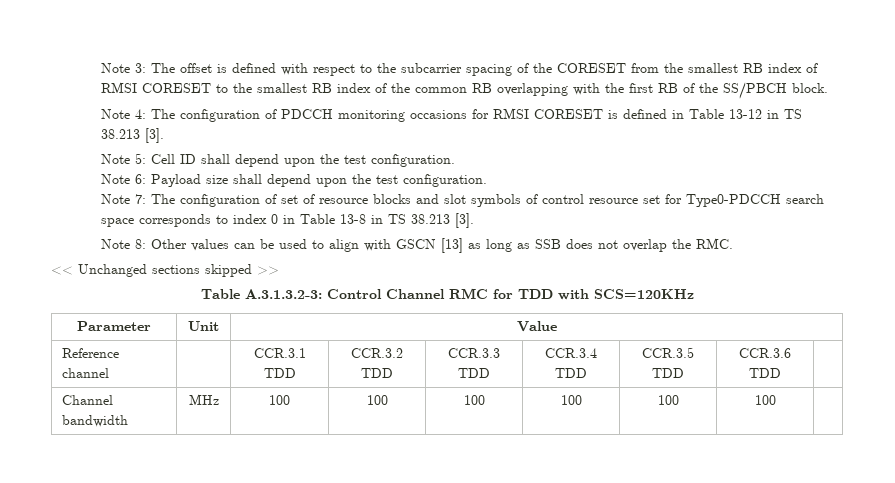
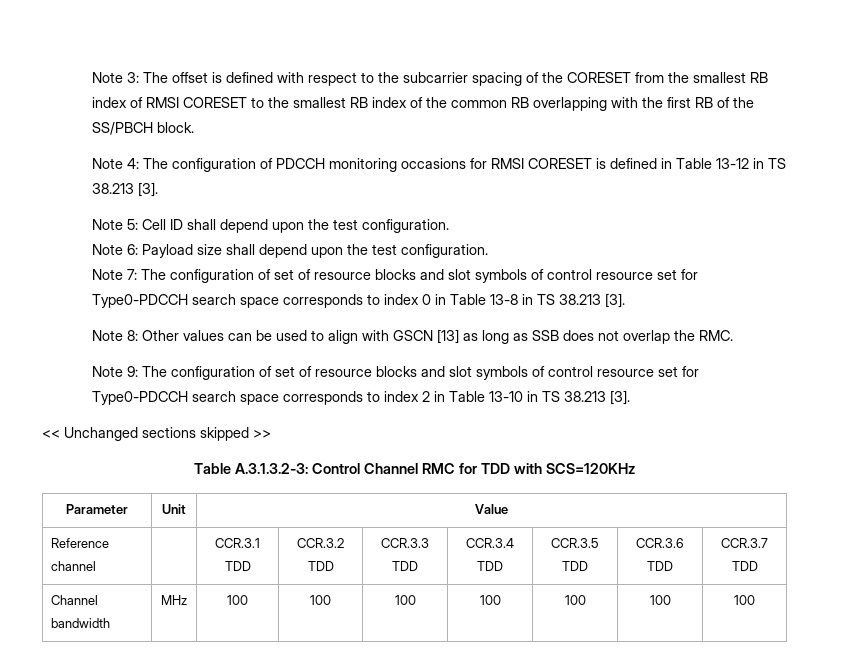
+ Note 9: The configuration of set of resource blocks and slot symbols of control resource set for Type0-PDCCH search space corresponds to index 2 in Table 13-10 in TS 38.213 [3].
- Reference channel | | CCR.3.1 TDD | CCR.3.2 TDD | CCR.3.3 TDD | CCR.3.4 TDD | CCR.3.5 TDD | CCR.3.6 TDD |
+ Reference channel | | CCR.3.1 TDD | CCR.3.2 TDD | CCR.3.3 TDD | CCR.3.4 TDD | CCR.3.5 TDD | CCR.3.6 TDD | CCR.3.7 TDD
- Channel bandwidth | MHz | 100 | 100 | 100 | 100 | 100 | 100 |
+ Channel bandwidth | MHz | 100 | 100 | 100 | 100 | 100 | 100 | 100

